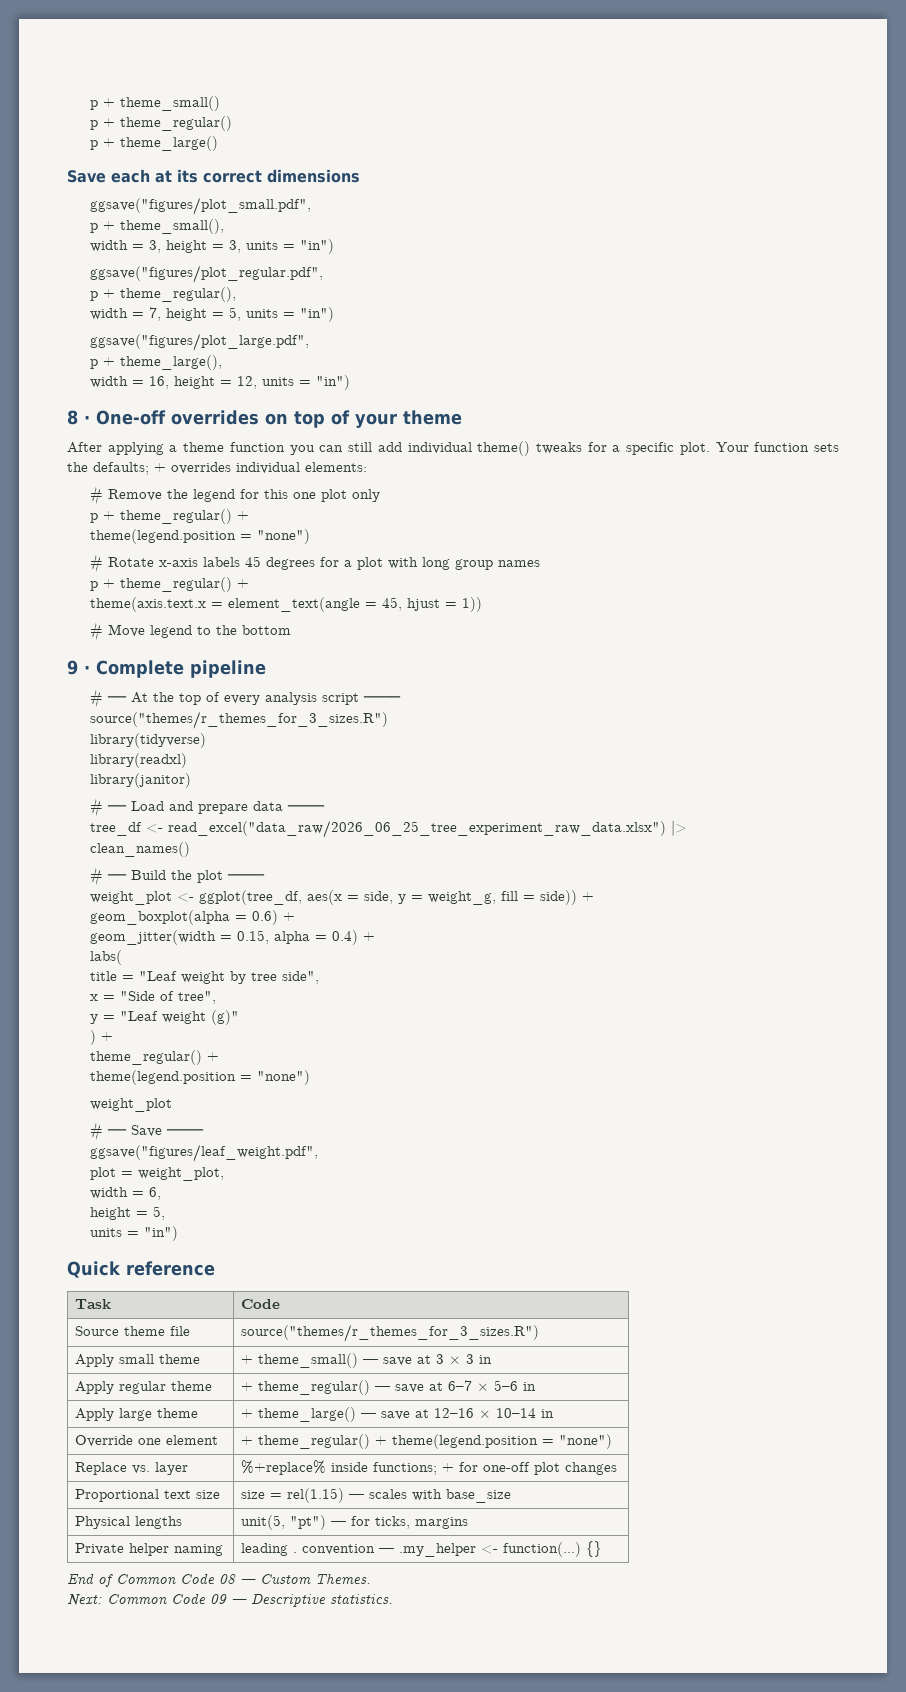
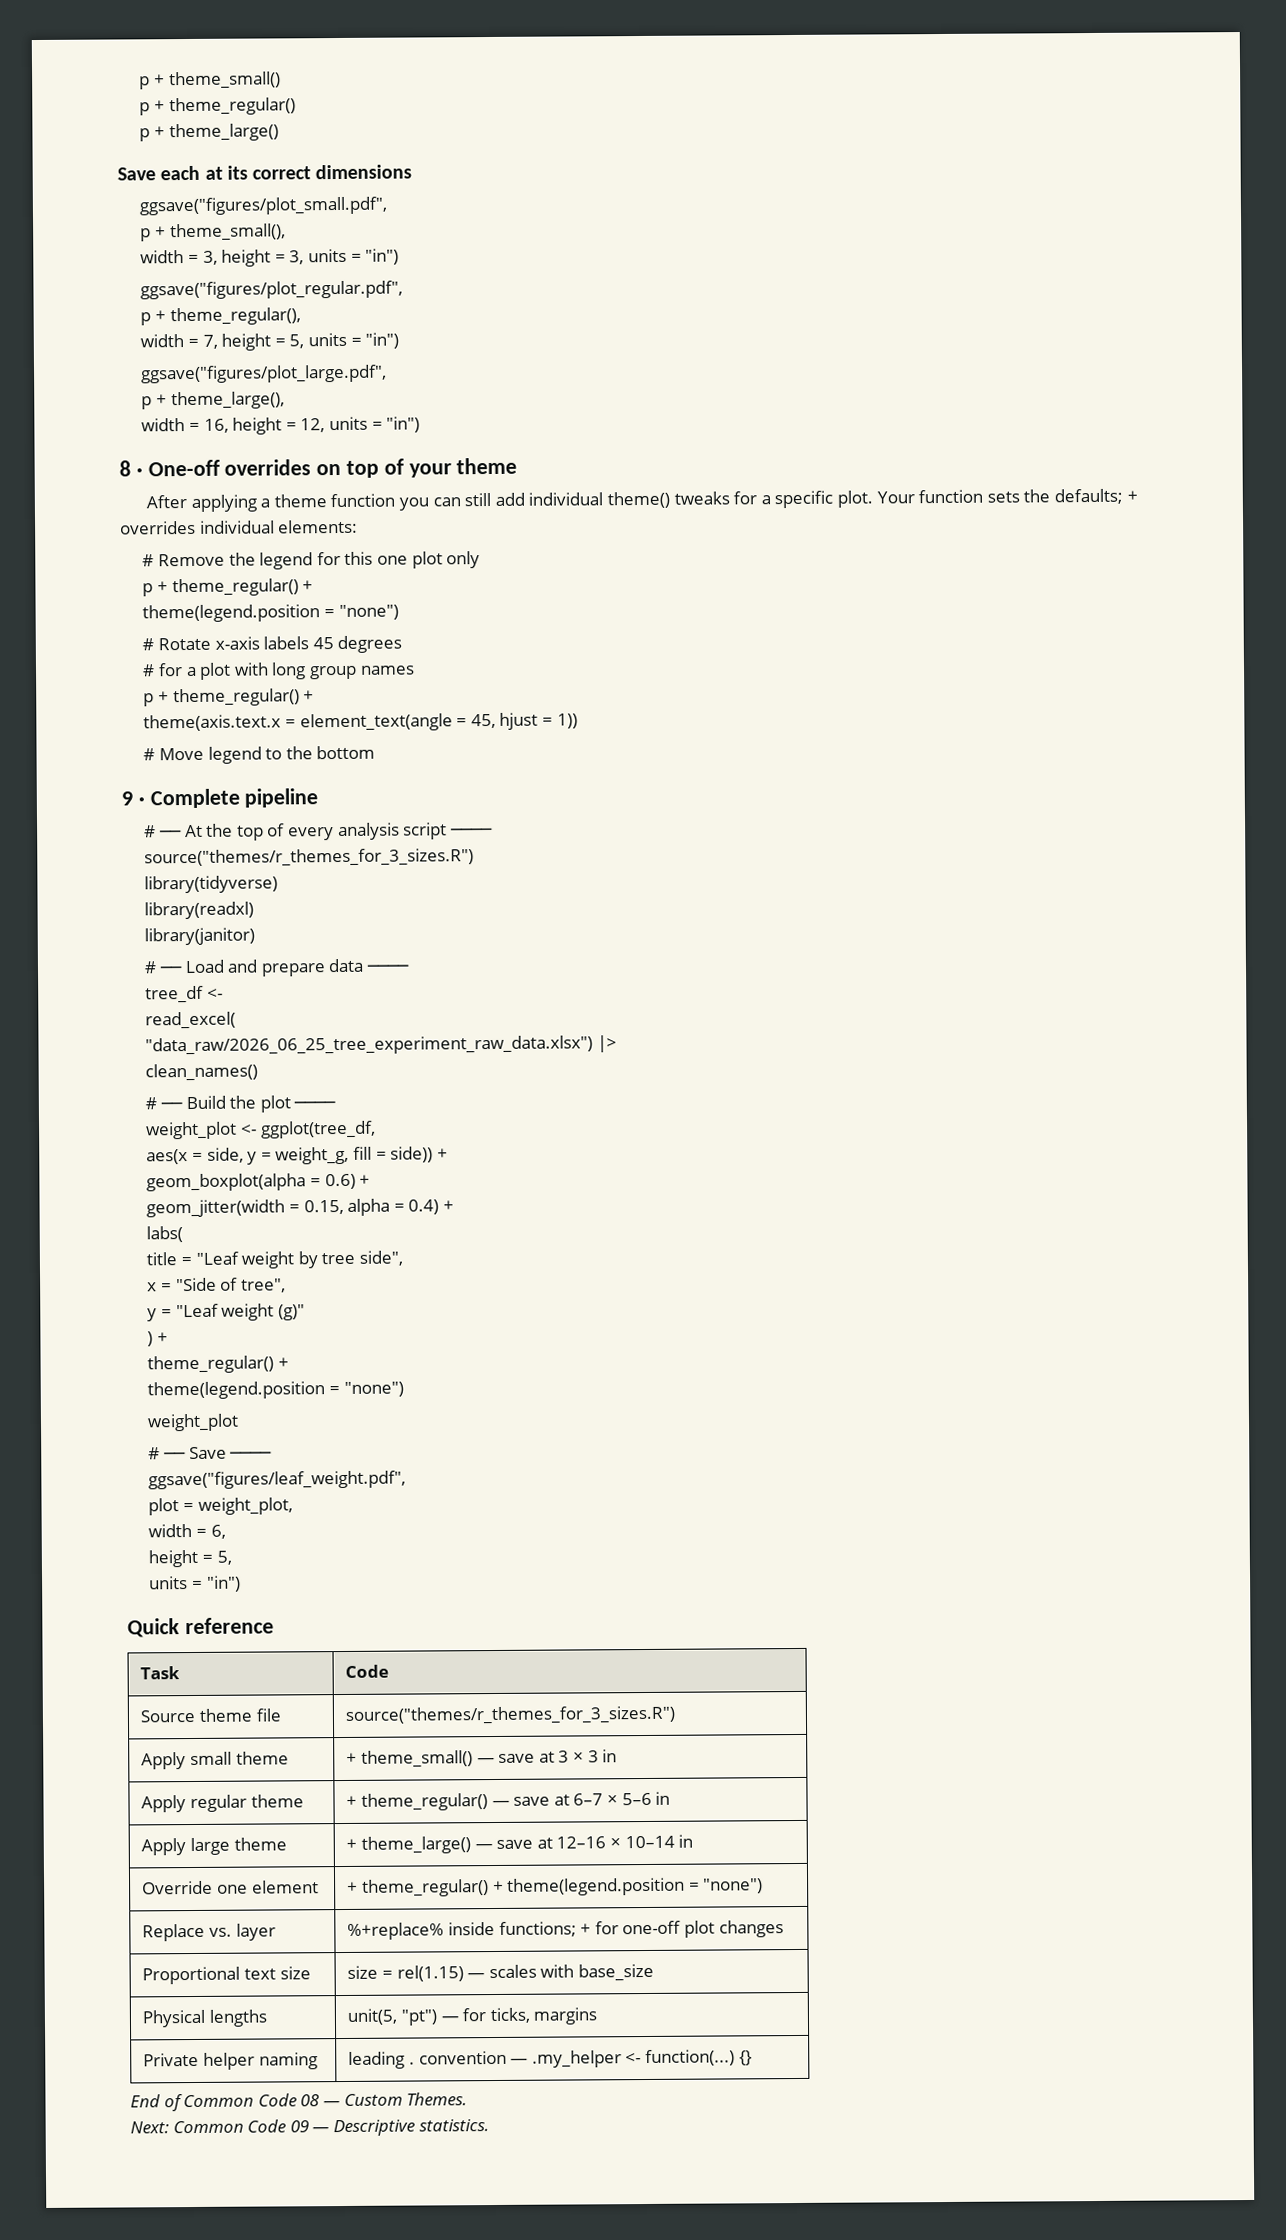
- # Rotate x-axis labels 45 degrees for a plot with long group names
+ # Rotate x-axis labels 45 degrees
+ # for a plot with long group names
- tree_df <- read_excel("data_raw/2026_06_25_tree_experiment_raw_data.xlsx") |>
+ tree_df <-
+ read_excel(
+ "data_raw/2026_06_25_tree_experiment_raw_data.xlsx") |>
- weight_plot <- ggplot(tree_df, aes(x = side, y = weight_g, fill = side)) +
+ weight_plot <- ggplot(tree_df,
+ aes(x = side, y = weight_g, fill = side)) +

